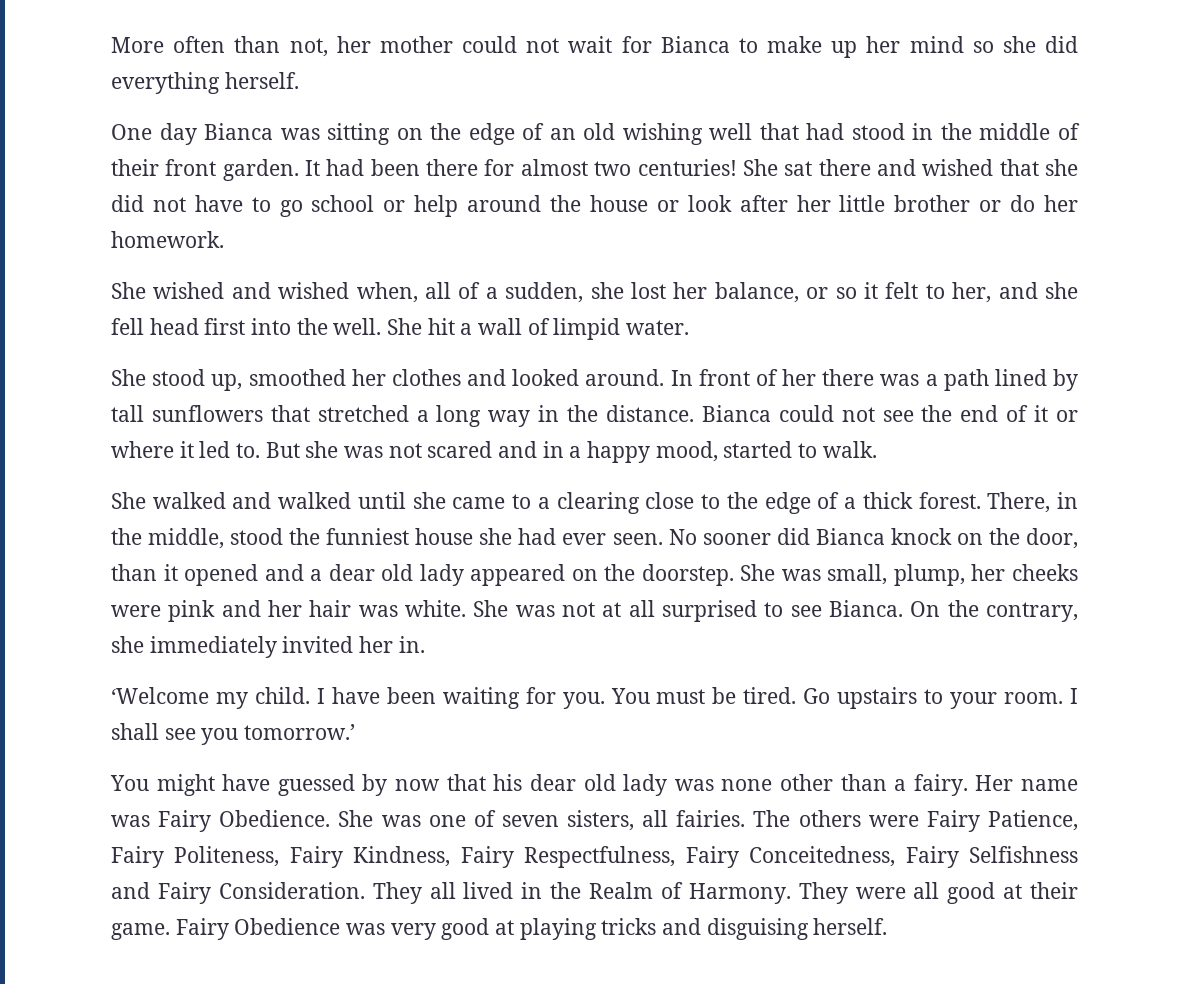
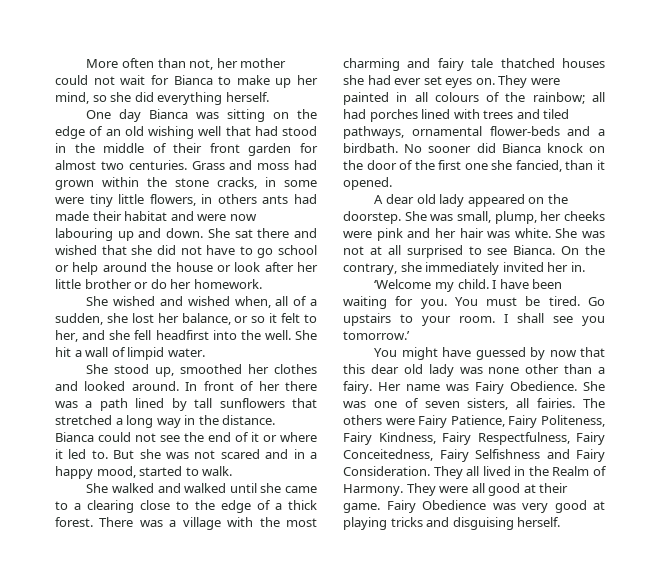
- More often than not, her mother could not wait for Bianca to make up her mind so she did everything herself.
+ More often than not, her mother could not wait for Bianca to make up her mind, so she did everything herself.
- One day Bianca was sitting on the edge of an old wishing well that had stood in the middle of their front garden. It had been there for almost two centuries!
+ One day Bianca was sitting on the edge of an old wishing well that had stood in the middle of their front garden for almost two centuries. Grass and moss had grown within the stone cracks, in some were tiny little flowers, in others ants had made their habitat and were now labouring up and down.
- She wished and wished when, all of a sudden, she lost her balance, or so it felt to her, and she fell head first into the well.
+ She wished and wished when, all of a sudden, she lost her balance, or so it felt to her, and she fell headfirst into the well.
- There, in the middle, stood the funniest house she had ever seen.
+ There was a village with the most charming and fairy tale thatched houses she had ever set eyes on. They were painted in all colours of the rainbow; all had porches lined with trees and tiled pathways, ornamental flower-beds and a birdbath.
- No sooner did Bianca knock on the door, than it opened and a dear old lady appeared on the doorstep.
+ No sooner did Bianca knock on the door of the first one she fancied, than it opened.
+ A dear old lady appeared on the doorstep.
- You might have guessed by now that his dear old lady was none other than a fairy.
+ You might have guessed by now that this dear old lady was none other than a fairy.

